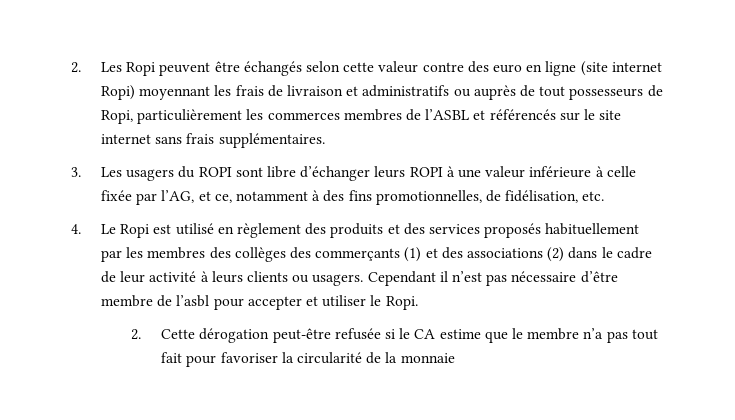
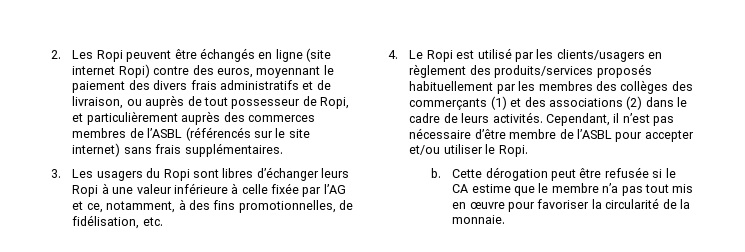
- 2. Les Ropi peuvent être échangés selon cette valeur contre des euro en ligne (site internet Ropi) moyennant les frais de livraison et administratifs ou auprès de tout possesseurs de Ropi, particulièrement les commerces membres de l’ASBL et référencés sur le site internet sans frais supplémentaires.
+ 2. Les Ropi peuvent être échangés en ligne (site internet Ropi) contre des euros, moyennant le paiement des divers frais administratifs et de livraison, ou auprès de tout possesseur de Ropi, et particulièrement auprès des commerces membres de l’ASBL (référencés sur le site internet) sans frais supplémentaires.
- 3. Les usagers du ROPI sont libre d’échanger leurs ROPI à une valeur inférieure à celle fixée par l’AG, et ce, notamment à des fins promotionnelles, de fidélisation, etc.
+ 3. Les usagers du Ropi sont libres d’échanger leurs Ropi à une valeur inférieure à celle fixée par l’AG et ce, notamment, à des fins promotionnelles, de fidélisation, etc.
- 4. Le Ropi est utilisé en règlement des produits et des services proposés habituellement par les membres des collèges des commerçants (1) et des associations (2) dans le cadre de leur activité à leurs clients ou usagers. Cependant il n’est pas nécessaire d’être membre de l’asbl pour accepter et utiliser le Ropi.
+ 4. Le Ropi est utilisé par les clients/usagers en règlement des produits/services proposés habituellement par les membres des collèges des commerçants (1) et des associations (2) dans le cadre de leurs activités. Cependant, il n’est pas nécessaire d’être membre de l’ASBL pour accepter et/ou utiliser le Ropi.
- 2. Cette dérogation peut-être refusée si le CA estime que le membre n’a pas tout fait pour favoriser la circularité de la monnaie
+ b. Cette dérogation peut être refusée si le CA estime que le membre n’a pas tout mis en œuvre pour favoriser la circularité de la monnaie.

